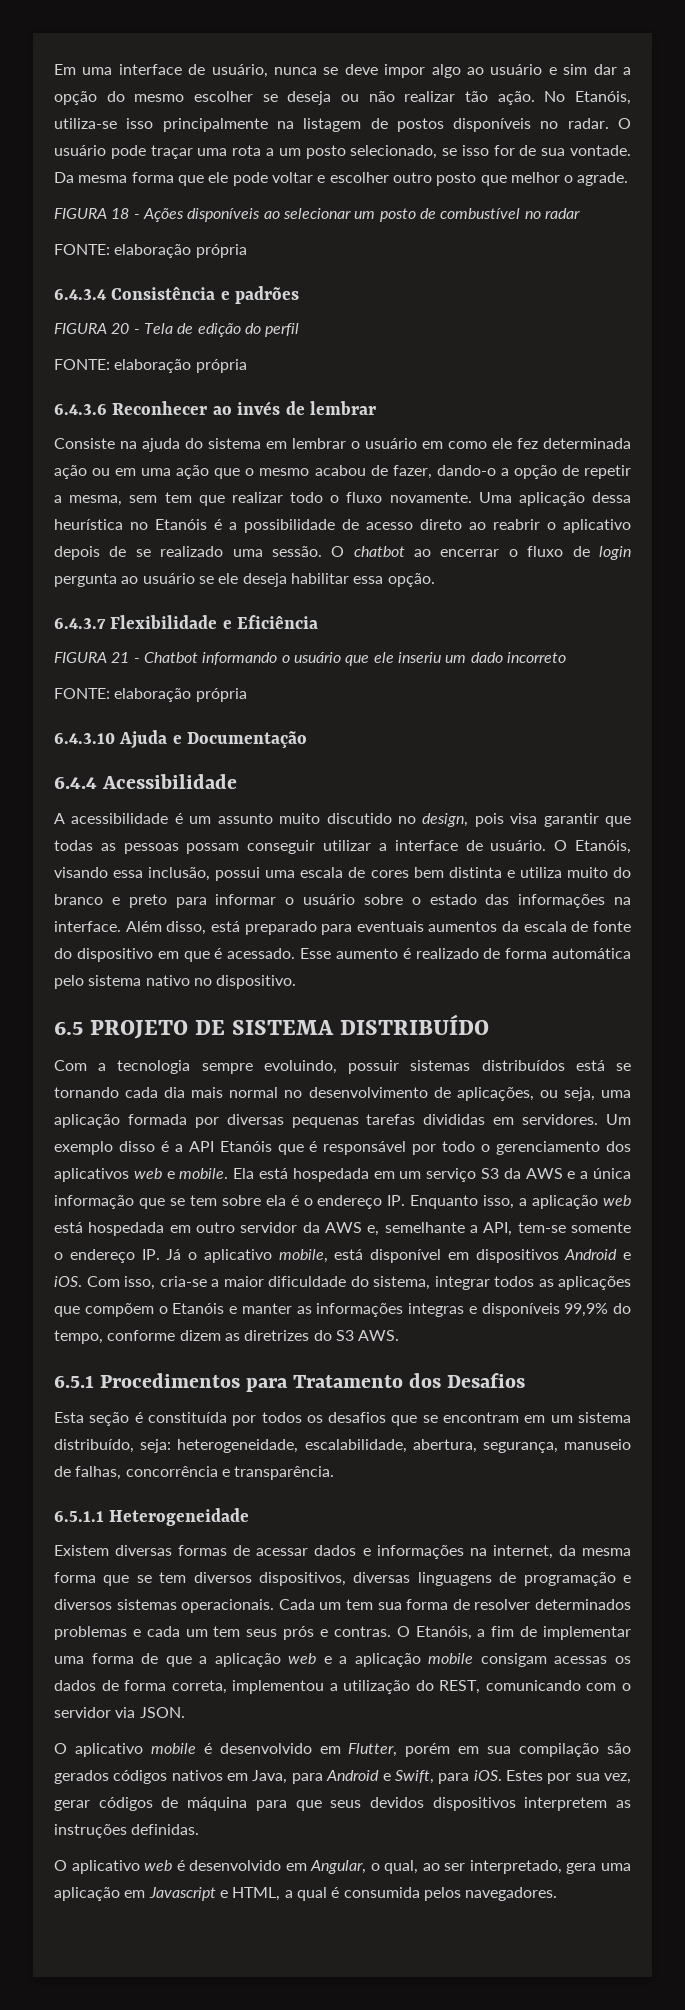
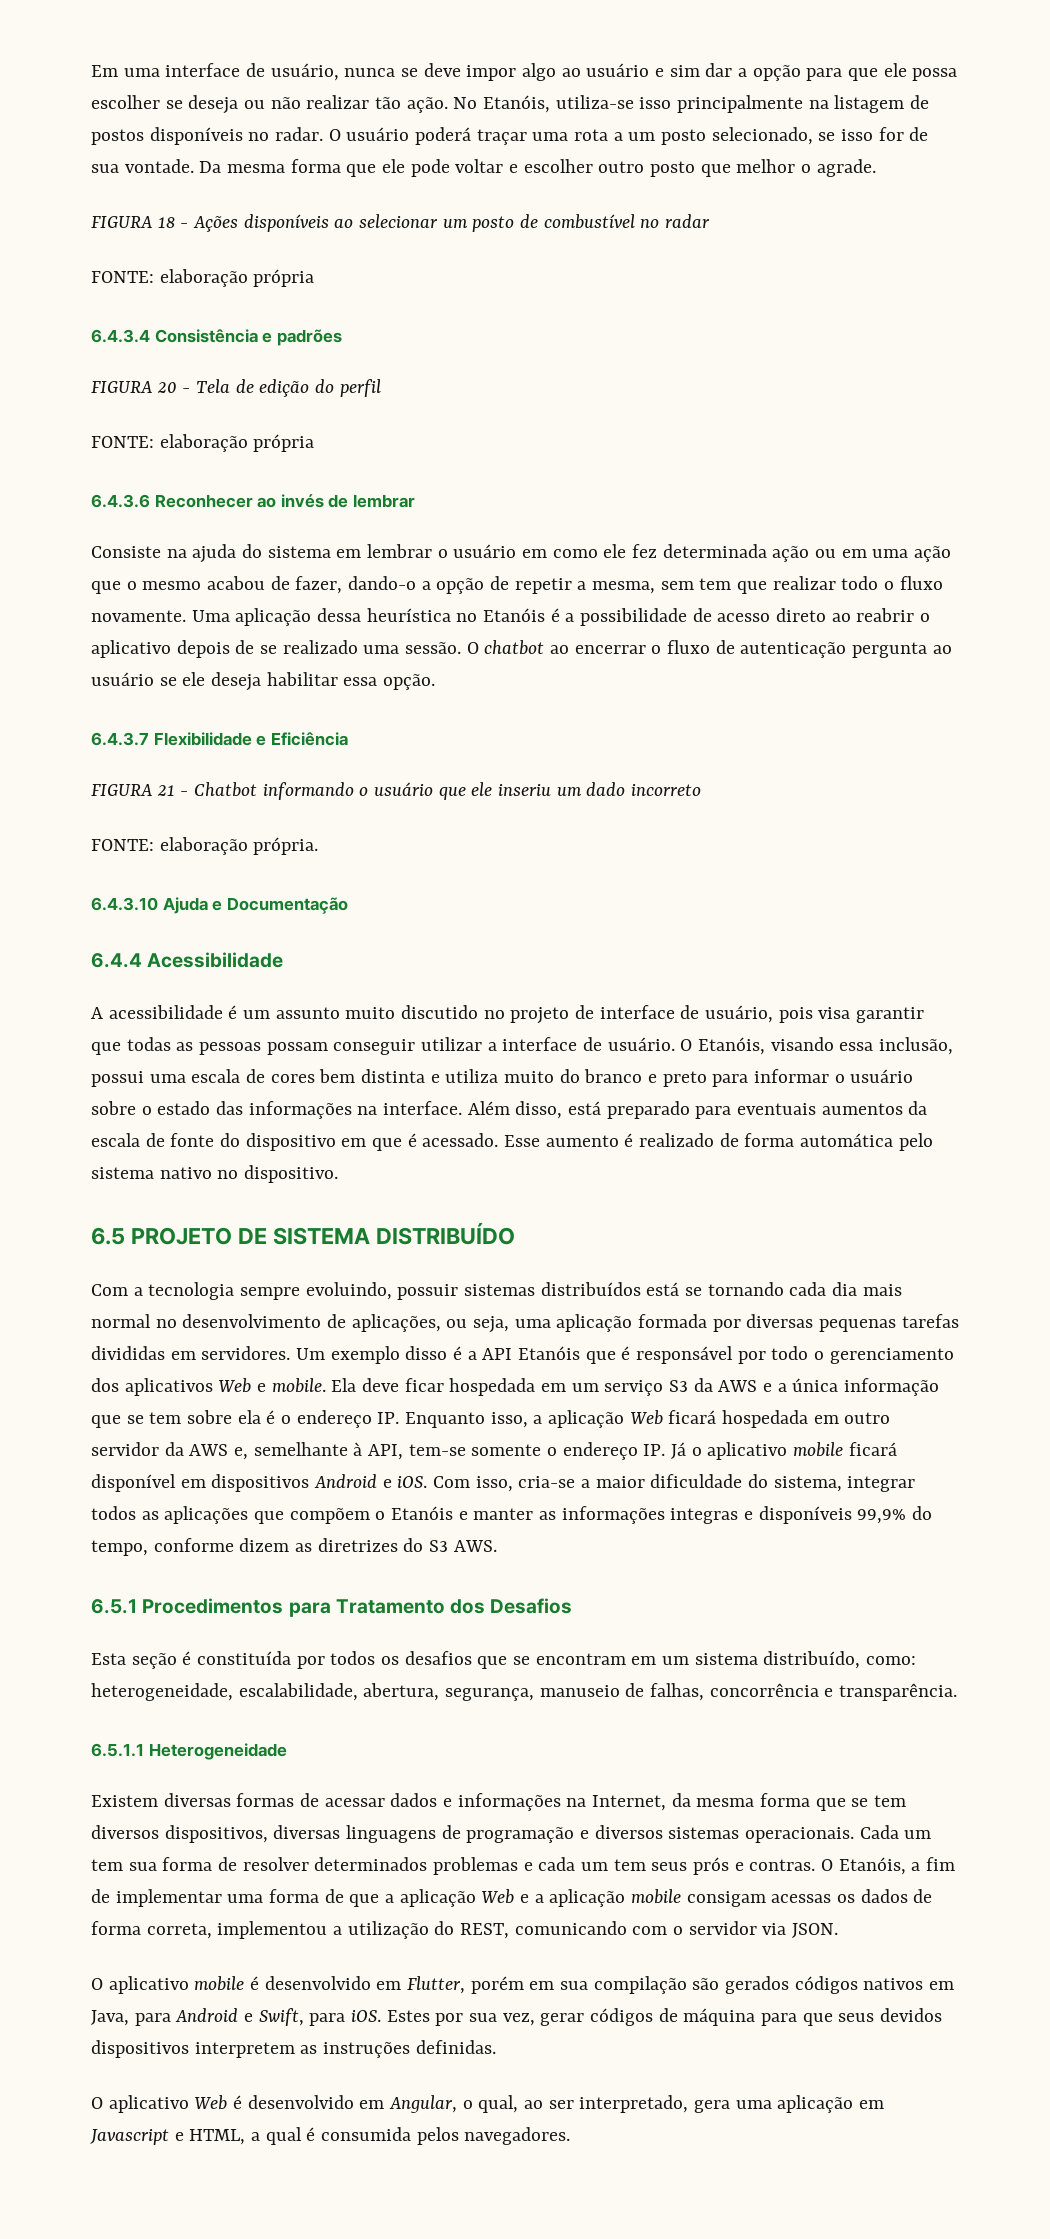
- Em uma interface de usuário, nunca se deve impor algo ao usuário e sim dar a opção do mesmo escolher se deseja ou não realizar tão ação.
+ Em uma interface de usuário, nunca se deve impor algo ao usuário e sim dar a opção para que ele possa escolher se deseja ou não realizar tão ação.
- O usuário pode traçar uma rota a um posto selecionado, se isso for de sua vontade.
+ O usuário poderá traçar uma rota a um posto selecionado, se isso for de sua vontade.
- O chatbot ao encerrar o fluxo de login pergunta ao usuário se ele deseja habilitar essa opção.
+ O chatbot ao encerrar o fluxo de autenticação pergunta ao usuário se ele deseja habilitar essa opção.
  FIGURA 21 - Chatbot informando o usuário que ele inseriu um dado incorreto
- FONTE: elaboração própria
+ FONTE: elaboração própria.
- A acessibilidade é um assunto muito discutido no design, pois visa garantir que todas as pessoas possam conseguir utilizar a interface de usuário.
+ A acessibilidade é um assunto muito discutido no projeto de interface de usuário, pois visa garantir que todas as pessoas possam conseguir utilizar a interface de usuário.
- Um exemplo disso é a API Etanóis que é responsável por todo o gerenciamento dos aplicativos web e mobile.
+ Um exemplo disso é a API Etanóis que é responsável por todo o gerenciamento dos aplicativos Web e mobile.
- Ela está hospedada em um serviço S3 da AWS e a única informação que se tem sobre ela é o endereço IP. Enquanto isso, a aplicação web está hospedada em outro servidor da AWS e, semelhante a API, tem-se somente o endereço IP. Já o aplicativo mobile, está disponível em dispositivos Android e iOS.
+ Ela deve ficar hospedada em um serviço S3 da AWS e a única informação que se tem sobre ela é o endereço IP. Enquanto isso, a aplicação Web ficará hospedada em outro servidor da AWS e, semelhante à API, tem-se somente o endereço IP. Já o aplicativo mobile ficará disponível em dispositivos Android e iOS.
- Esta seção é constituída por todos os desafios que se encontram em um sistema distribuído, seja: heterogeneidade, escalabilidade, abertura, segurança, manuseio de falhas, concorrência e transparência.
+ Esta seção é constituída por todos os desafios que se encontram em um sistema distribuído, como: heterogeneidade, escalabilidade, abertura, segurança, manuseio de falhas, concorrência e transparência.
- Existem diversas formas de acessar dados e informações na internet, da mesma forma que se tem diversos dispositivos, diversas linguagens de programação e diversos sistemas operacionais.
+ Existem diversas formas de acessar dados e informações na Internet, da mesma forma que se tem diversos dispositivos, diversas linguagens de programação e diversos sistemas operacionais.
- O Etanóis, a fim de implementar uma forma de que a aplicação web e a aplicação mobile consigam acessas os dados de forma correta, implementou a utilização do REST, comunicando com o servidor via JSON.
+ O Etanóis, a fim de implementar uma forma de que a aplicação Web e a aplicação mobile consigam acessas os dados de forma correta, implementou a utilização do REST, comunicando com o servidor via JSON.
- O aplicativo web é desenvolvido em Angular, o qual, ao ser interpretado, gera uma aplicação em Javascript e HTML, a qual é consumida pelos navegadores.
+ O aplicativo Web é desenvolvido em Angular, o qual, ao ser interpretado, gera uma aplicação em Javascript e HTML, a qual é consumida pelos navegadores.

